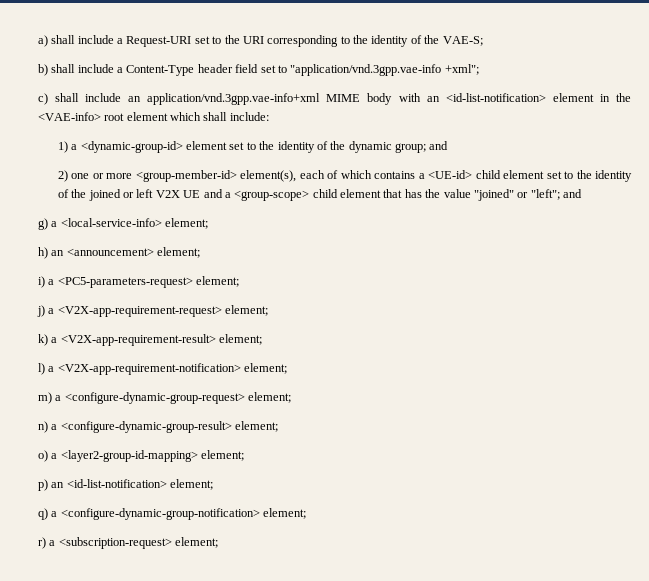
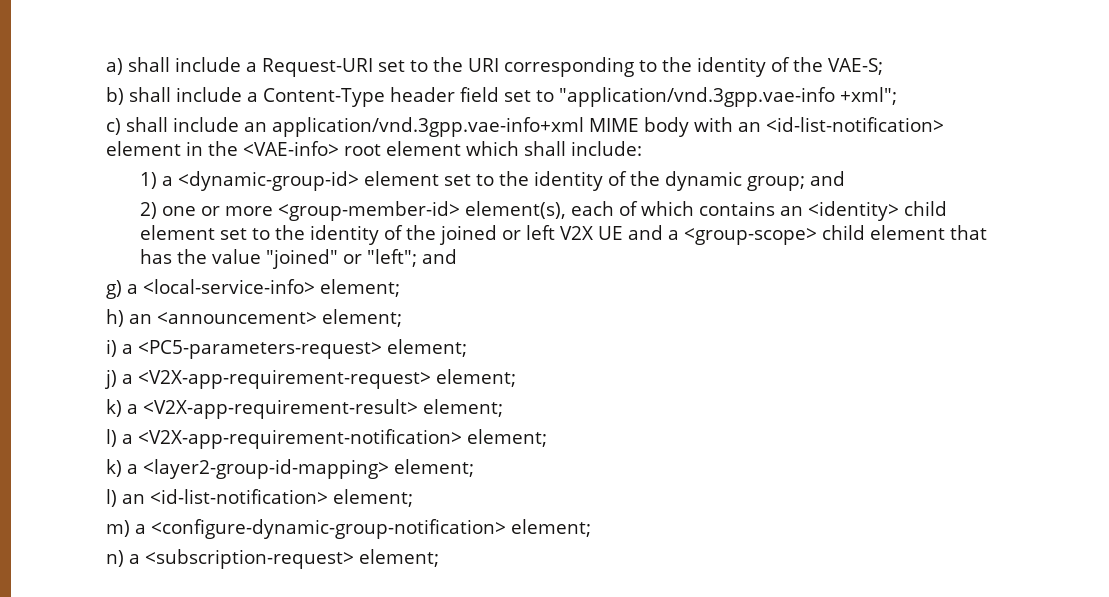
- 2) one or more <group-member-id> element(s), each of which contains a <UE-id> child element set to the identity of the joined or left V2X UE and a <group-scope> child element that has the value "joined" or "left"; and
+ 2) one or more <group-member-id> element(s), each of which contains an <identity> child element set to the identity of the joined or left V2X UE and a <group-scope> child element that has the value "joined" or "left"; and
+ k) a <layer2-group-id-mapping> element;
+ l) an <id-list-notification> element;
- m) a <configure-dynamic-group-request> element;
+ m) a <configure-dynamic-group-notification> element;
- n) a <configure-dynamic-group-result> element;
- o) a <layer2-group-id-mapping> element;
- p) an <id-list-notification> element;
- q) a <configure-dynamic-group-notification> element;
- r) a <subscription-request> element;
+ n) a <subscription-request> element;

